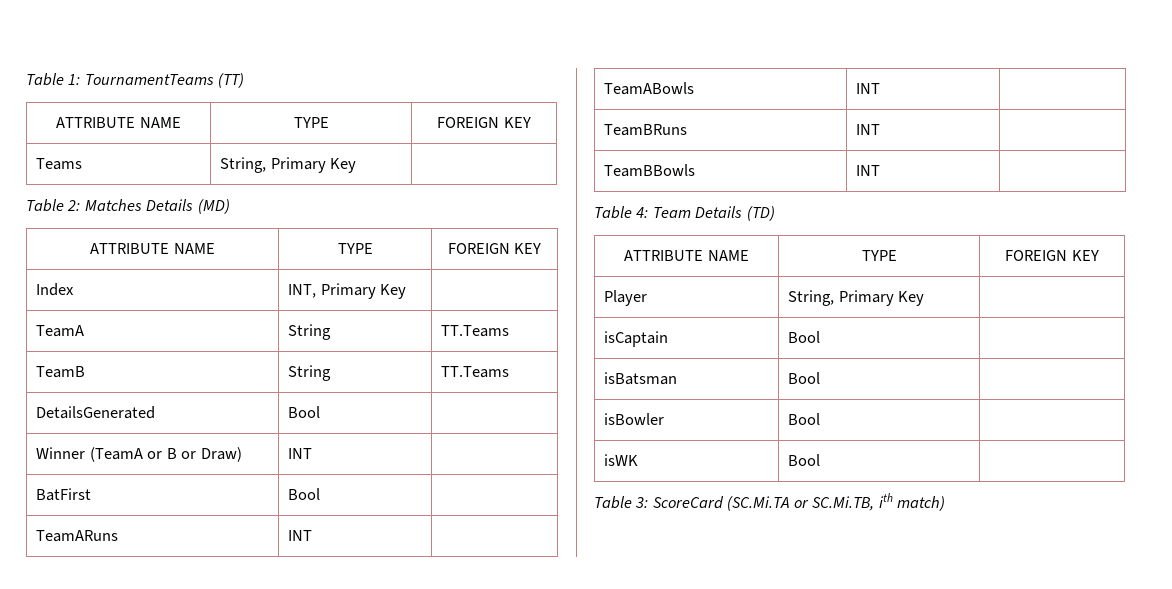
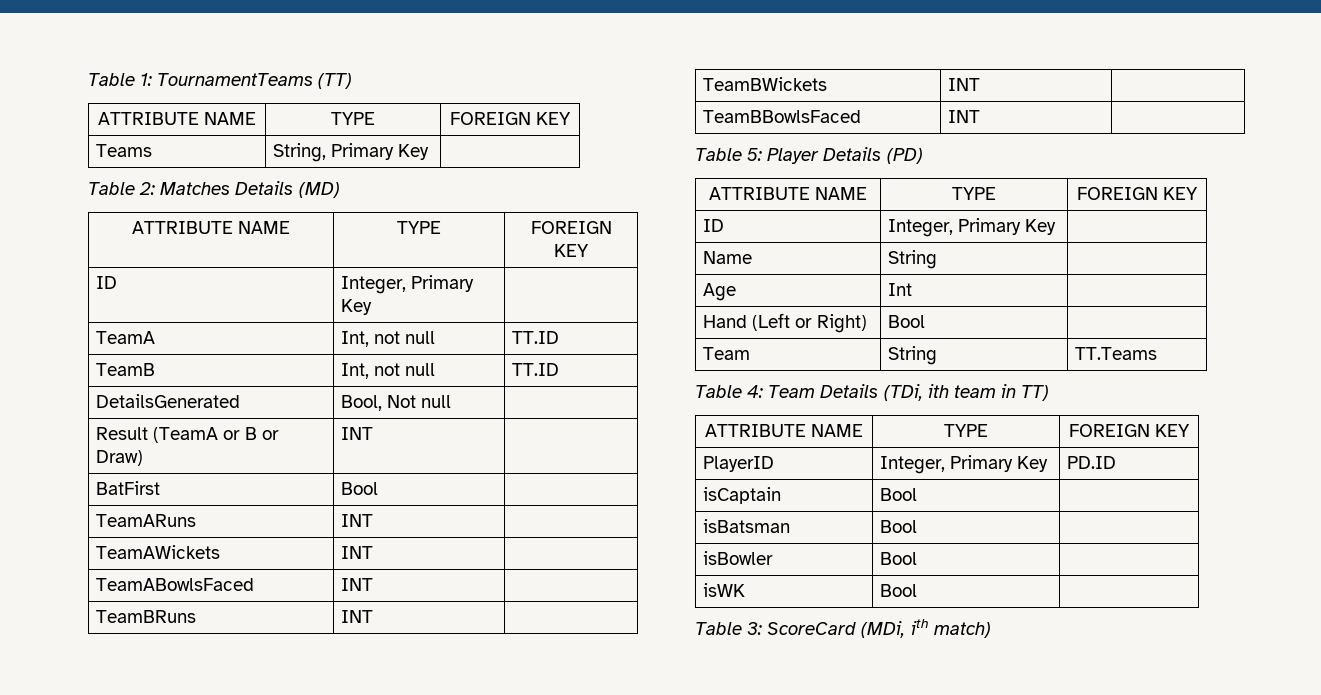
  Table 2: Matches Details (MD)
  ATTRIBUTE NAME | TYPE | FOREIGN KEY
- Index | INT, Primary Key |
+ ID | Integer, Primary Key |
- TeamA | String | TT.Teams
- TeamB | String | TT.Teams
- DetailsGenerated | Bool |
- Winner (TeamA or B or Draw) | INT |
+ TeamA | Int, not null | TT.ID
+ TeamB | Int, not null | TT.ID
+ DetailsGenerated | Bool, Not null |
+ Result (TeamA or B or Draw) | INT |
- TeamABowls | INT |
+ TeamAWickets | INT |
+ TeamABowlsFaced | INT |
- TeamBBowls | INT |
+ TeamBWickets | INT |
+ TeamBBowlsFaced | INT |
- Table 4: Team Details (TD)
+ Table 5: Player Details (PD)
  ATTRIBUTE NAME | TYPE | FOREIGN KEY
- Player | String, Primary Key |
+ ID | Integer, Primary Key |
+ Name | String |
+ Age | Int |
+ Hand (Left or Right) | Bool |
+ Team | String | TT.Teams
+ Table 4: Team Details (TDi, ith team in TT)
+ ATTRIBUTE NAME | TYPE | FOREIGN KEY
+ PlayerID | Integer, Primary Key | PD.ID
- Table 3: ScoreCard (SC.Mi.TA or SC.Mi.TB, ith match)
+ Table 3: ScoreCard (MDi, ith match)

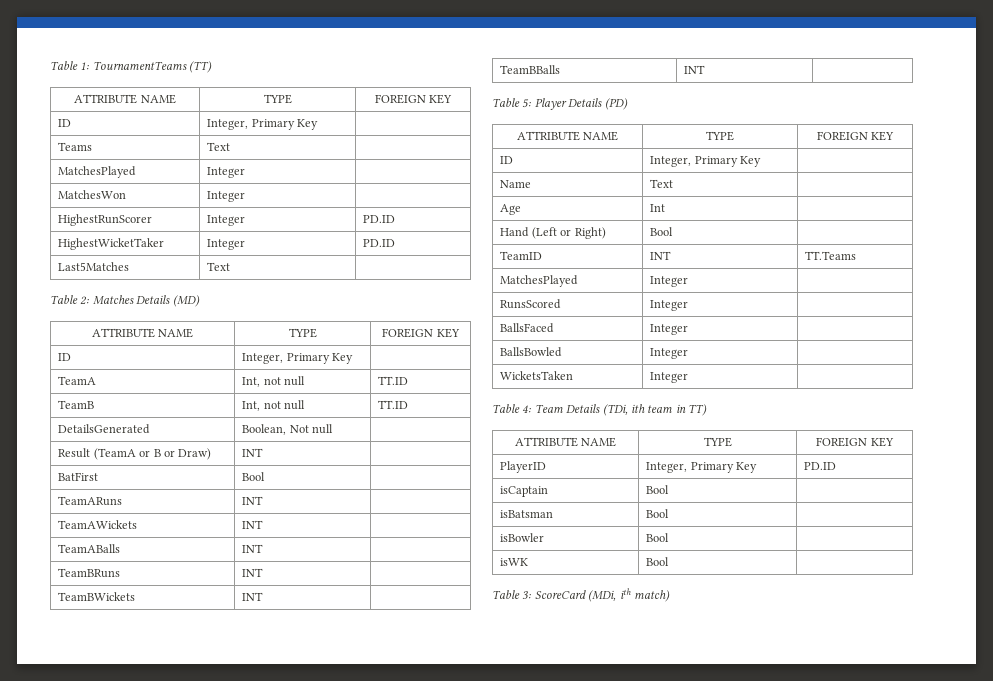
  Table 1: TournamentTeams (TT)
  ATTRIBUTE NAME | TYPE | FOREIGN KEY
- Teams | String, Primary Key |
+ ID | Integer, Primary Key |
+ Teams | Text |
+ MatchesPlayed | Integer |
+ MatchesWon | Integer |
+ HighestRunScorer | Integer | PD.ID
+ HighestWicketTaker | Integer | PD.ID
+ Last5Matches | Text |
- DetailsGenerated | Bool, Not null |
+ DetailsGenerated | Boolean, Not null |
- TeamABowlsFaced | INT |
+ TeamABalls | INT |
- TeamBBowlsFaced | INT |
+ TeamBBalls | INT |
- Name | String |
+ Name | Text |
- Team | String | TT.Teams
+ TeamID | INT | TT.Teams
+ MatchesPlayed | Integer |
+ RunsScored | Integer |
+ BallsFaced | Integer |
+ BallsBowled | Integer |
+ WicketsTaken | Integer |

